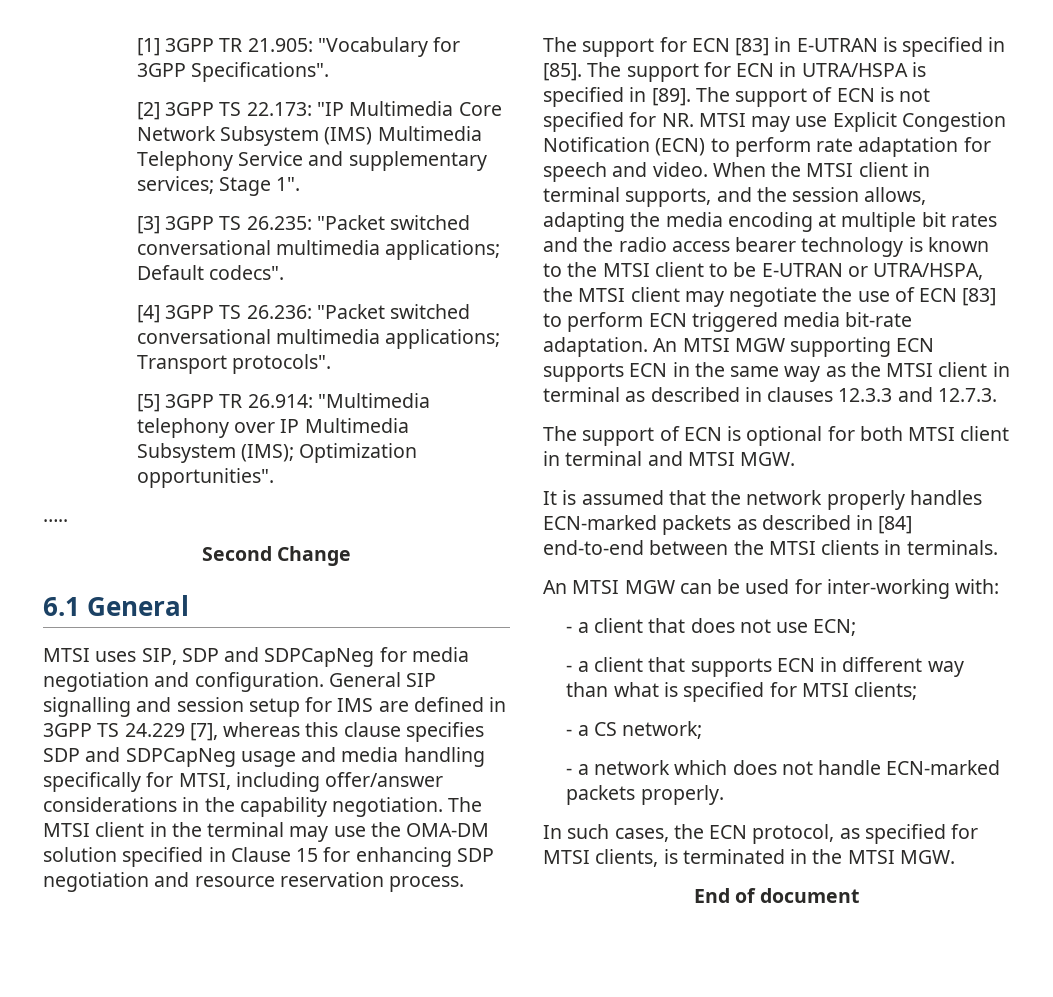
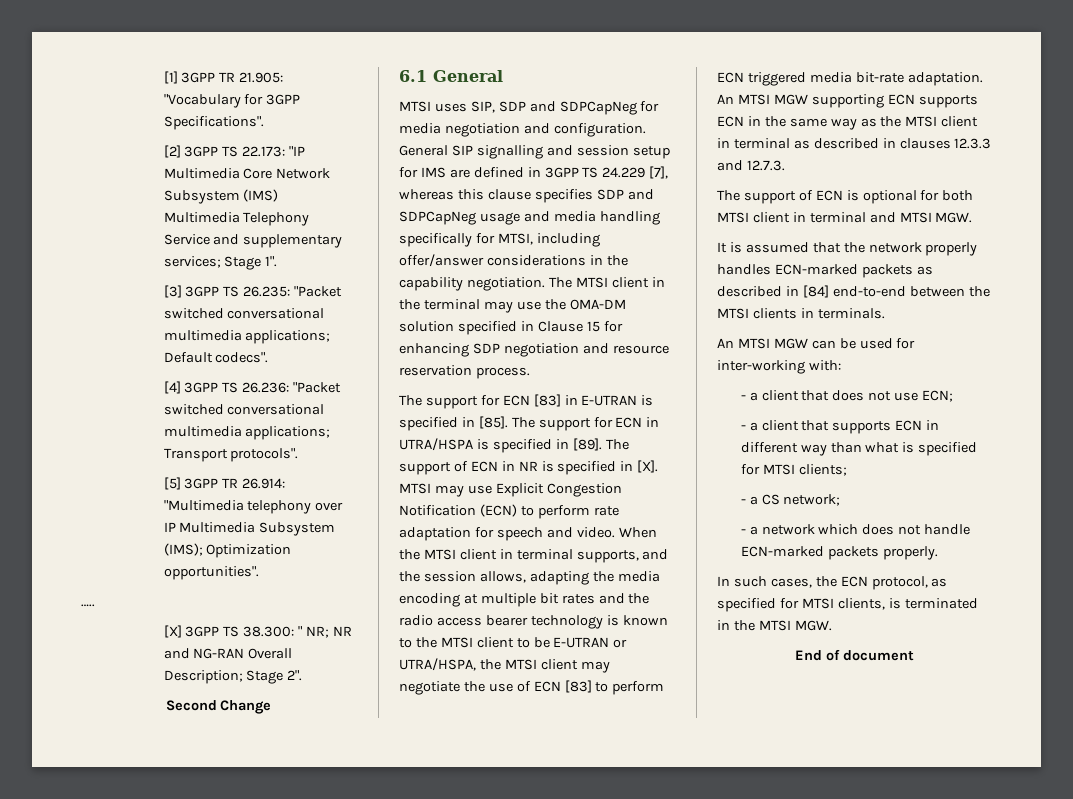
+ [X] 3GPP TS 38.300: " NR; NR and NG-RAN Overall Description; Stage 2".
- The support of ECN is not specified for NR. MTSI may use Explicit Congestion Notification (ECN) to perform rate adaptation for speech and video.
+ The support of ECN in NR is specified in [X]. MTSI may use Explicit Congestion Notification (ECN) to perform rate adaptation for speech and video.

